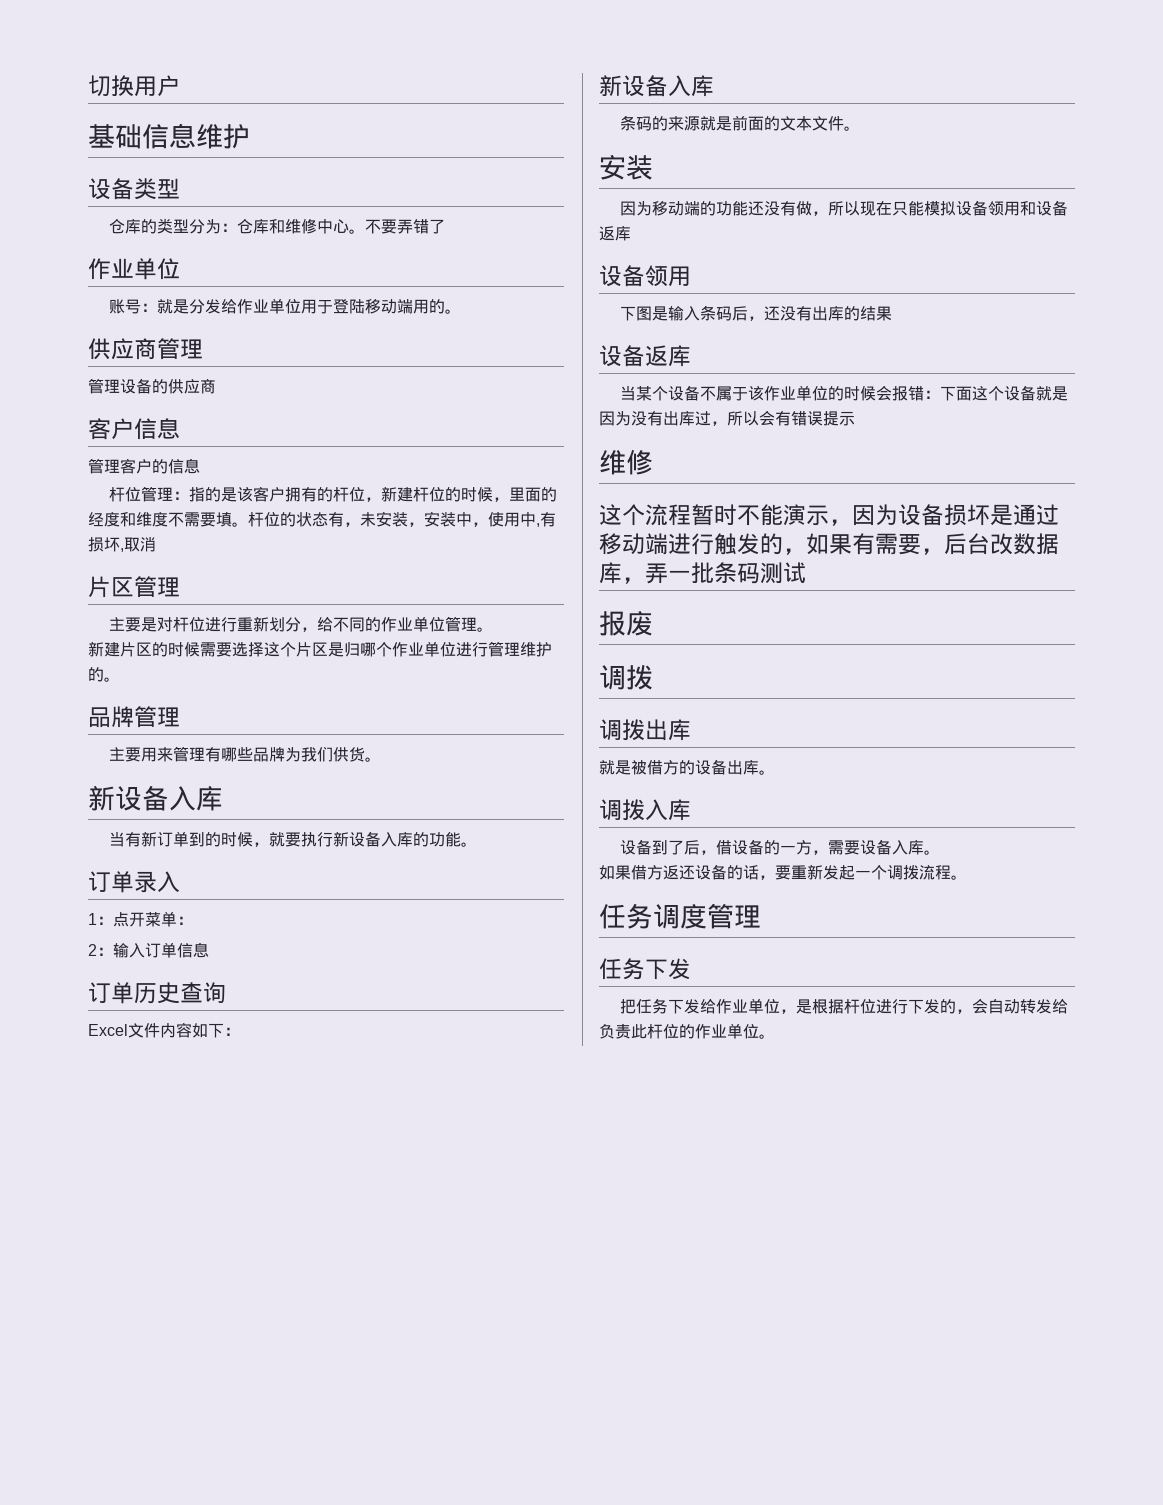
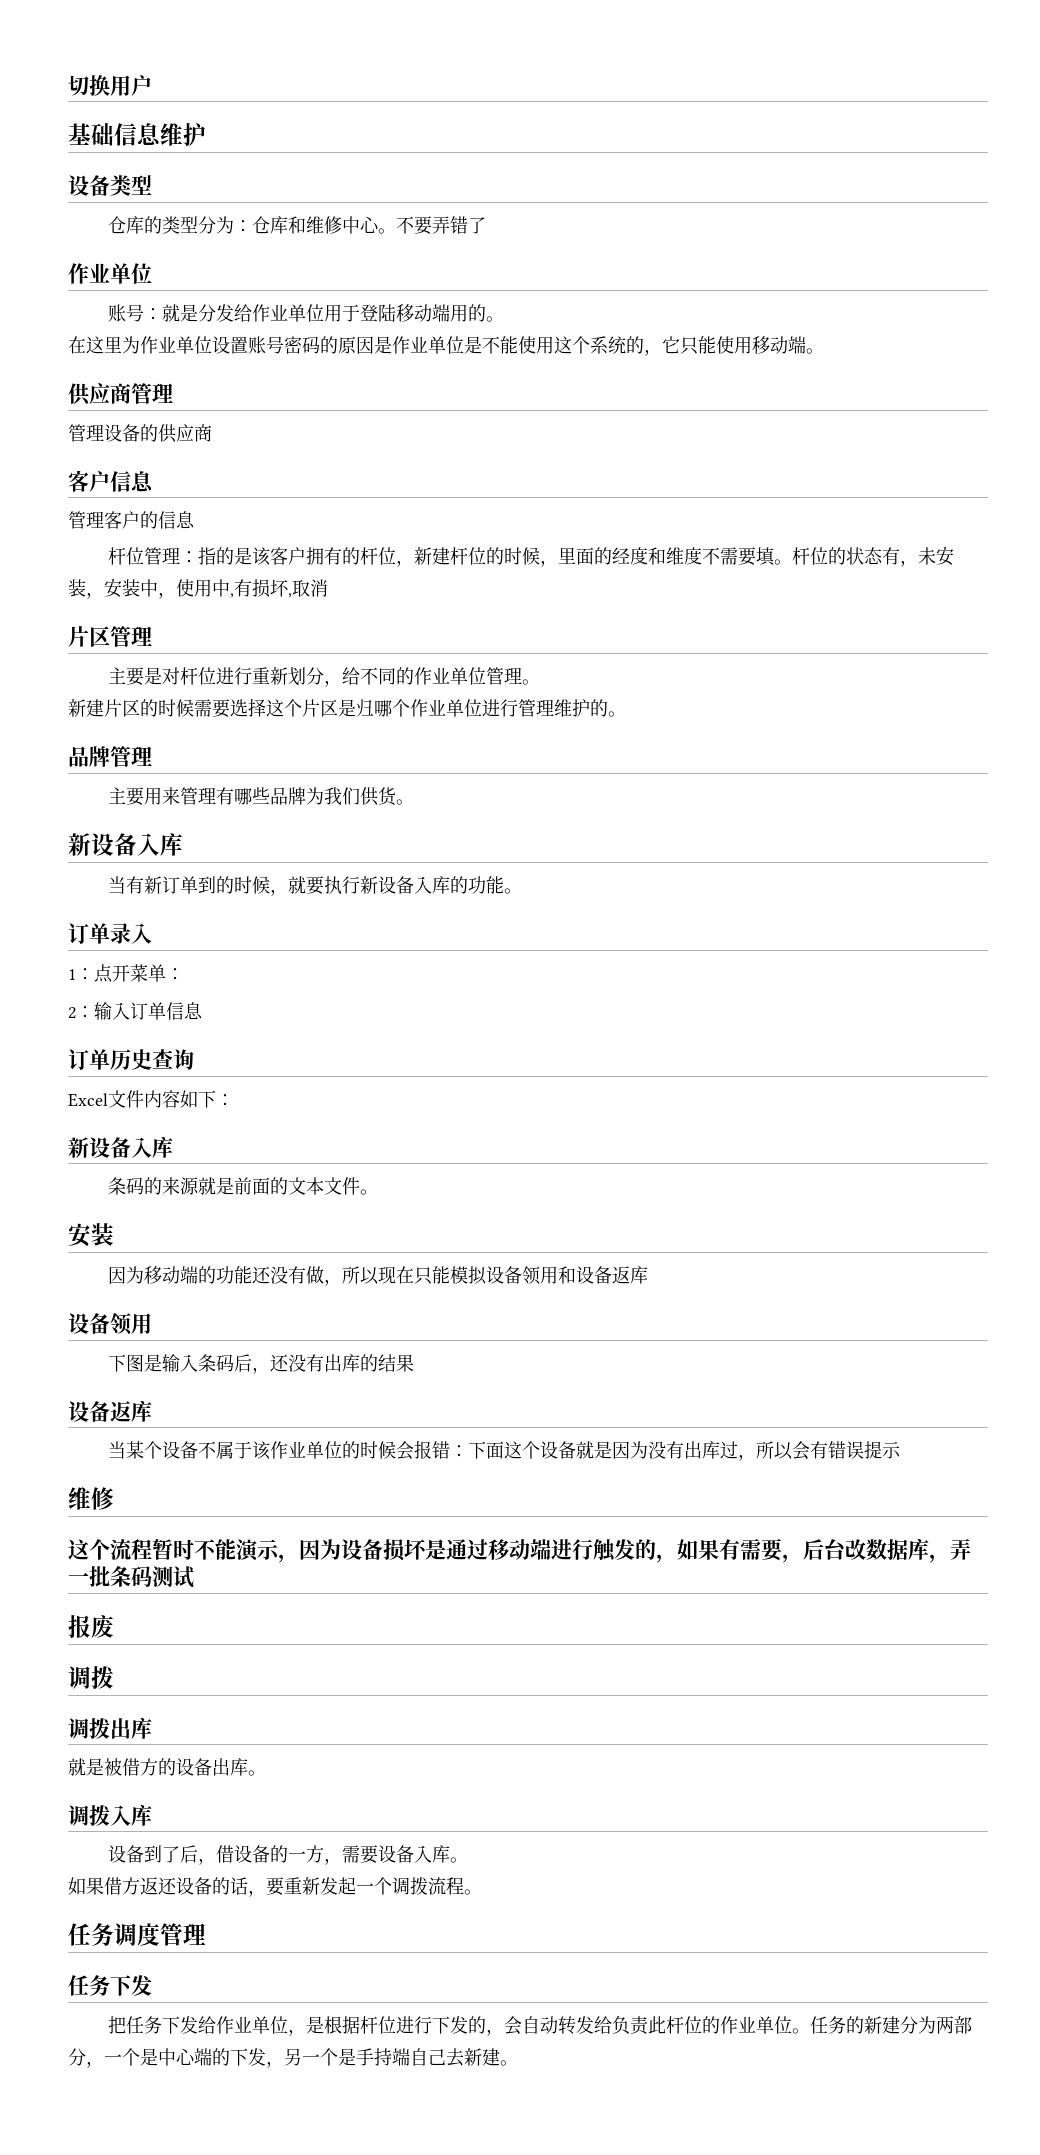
+ 在这里为作业单位设置账号密码的原因是作业单位是不能使用这个系统的，它只能使用移动端。
+ 任务的新建分为两部分，一个是中心端的下发，另一个是手持端自己去新建。

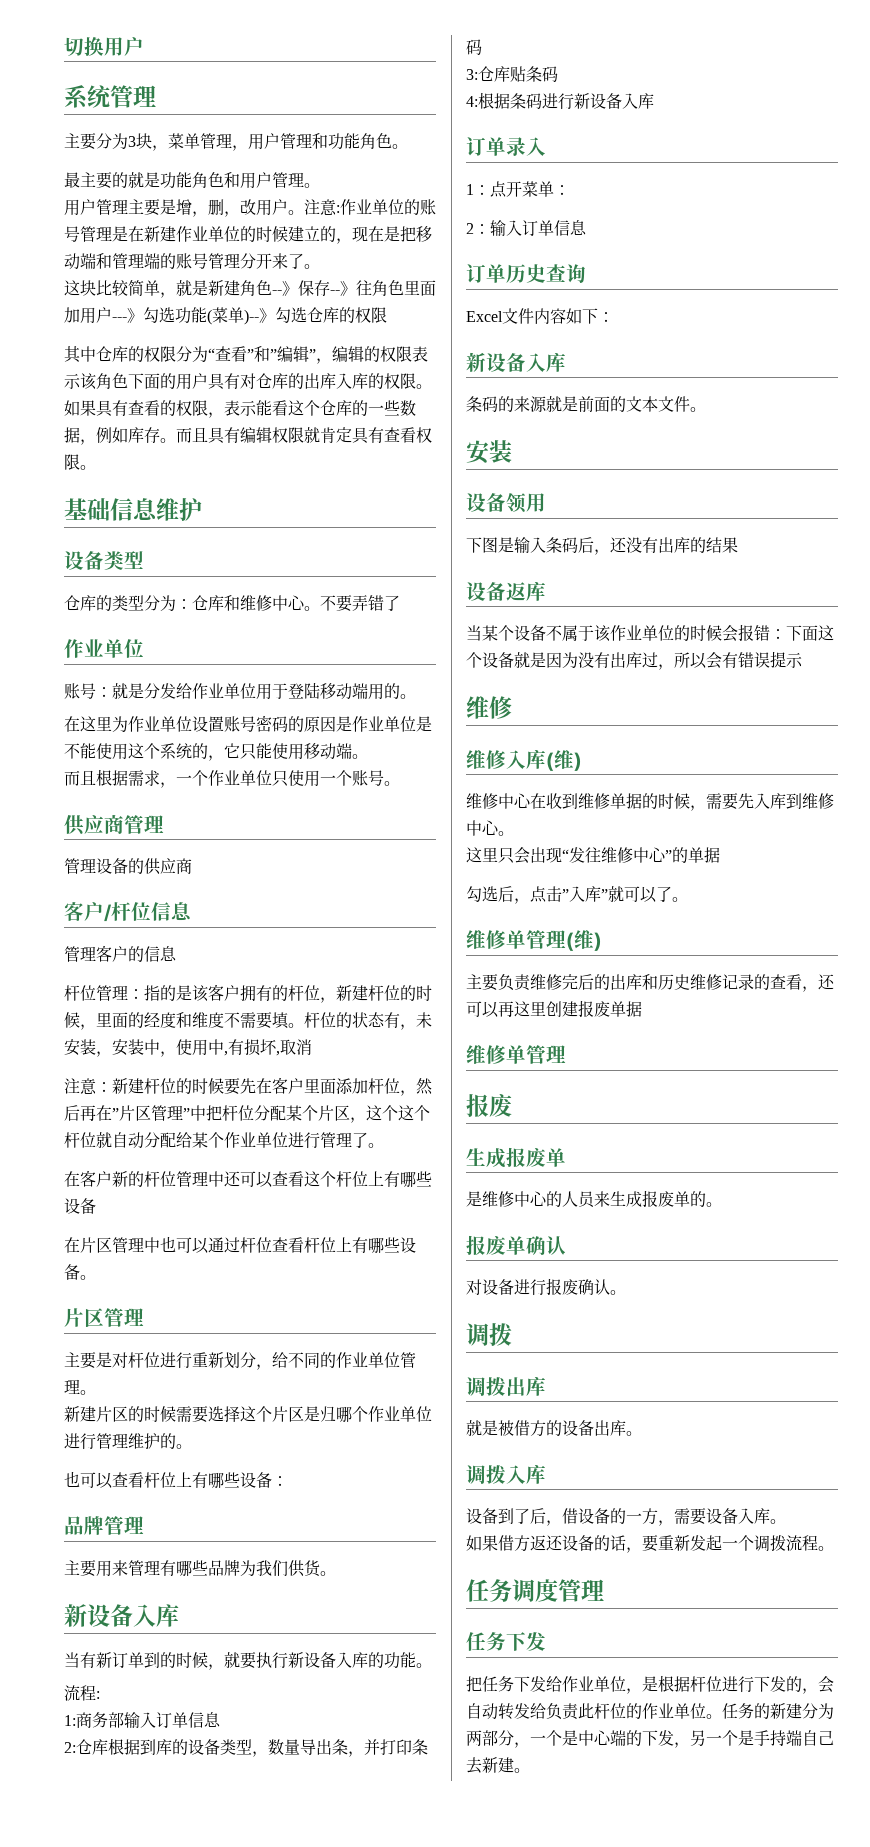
+ 系统管理
+ 主要分为3块，菜单管理，用户管理和功能角色。
+ 最主要的就是功能角色和用户管理。
+ 用户管理主要是增，删，改用户。注意:作业单位的账号管理是在新建作业单位的时候建立的，现在是把移动端和管理端的账号管理分开来了。
+ 这块比较简单，就是新建角色--》保存--》往角色里面加用户---》勾选功能(菜单)--》勾选仓库的权限
+ 其中仓库的权限分为“查看”和”编辑”，编辑的权限表示该角色下面的用户具有对仓库的出库入库的权限。如果具有查看的权限，表示能看这个仓库的一些数据，例如库存。而且具有编辑权限就肯定具有查看权限。
+ 而且根据需求，一个作业单位只使用一个账号。
- 客户信息
+ 客户/杆位信息
+ 注意：新建杆位的时候要先在客户里面添加杆位，然后再在”片区管理”中把杆位分配某个片区，这个这个杆位就自动分配给某个作业单位进行管理了。
+ 在客户新的杆位管理中还可以查看这个杆位上有哪些设备
+ 在片区管理中也可以通过杆位查看杆位上有哪些设备。
+ 也可以查看杆位上有哪些设备：
+ 流程:
+ 1:商务部输入订单信息
+ 2:仓库根据到库的设备类型，数量导出条，并打印条码
+ 3:仓库贴条码
+ 4:根据条码进行新设备入库
- 因为移动端的功能还没有做，所以现在只能模拟设备领用和设备返库
- 这个流程暂时不能演示，因为设备损坏是通过移动端进行触发的，如果有需要，后台改数据库，弄一批条码测试
+ 维修入库(维)
+ 维修中心在收到维修单据的时候，需要先入库到维修中心。
+ 这里只会出现“发往维修中心”的单据
+ 勾选后，点击”入库”就可以了。
+ 维修单管理(维)
+ 主要负责维修完后的出库和历史维修记录的查看，还可以再这里创建报废单据
+ 维修单管理
  报废
+ 生成报废单
+ 是维修中心的人员来生成报废单的。
+ 报废单确认
+ 对设备进行报废确认。

